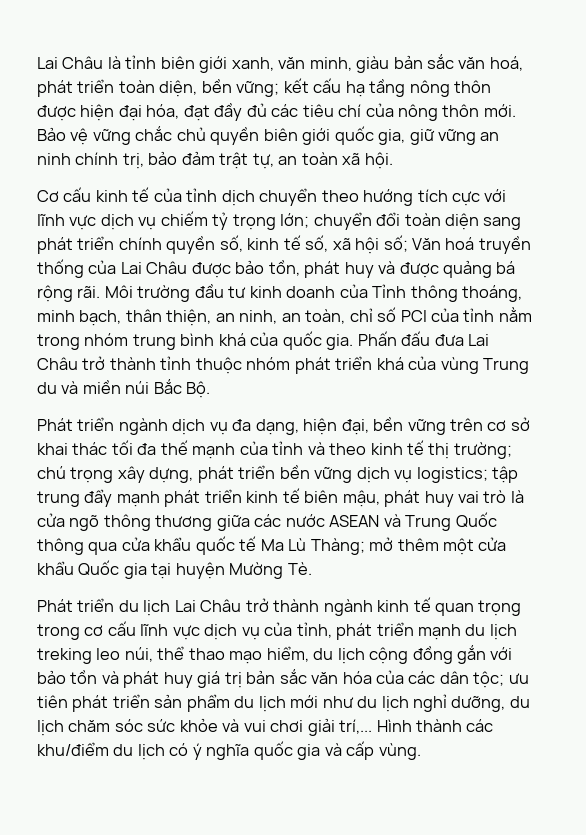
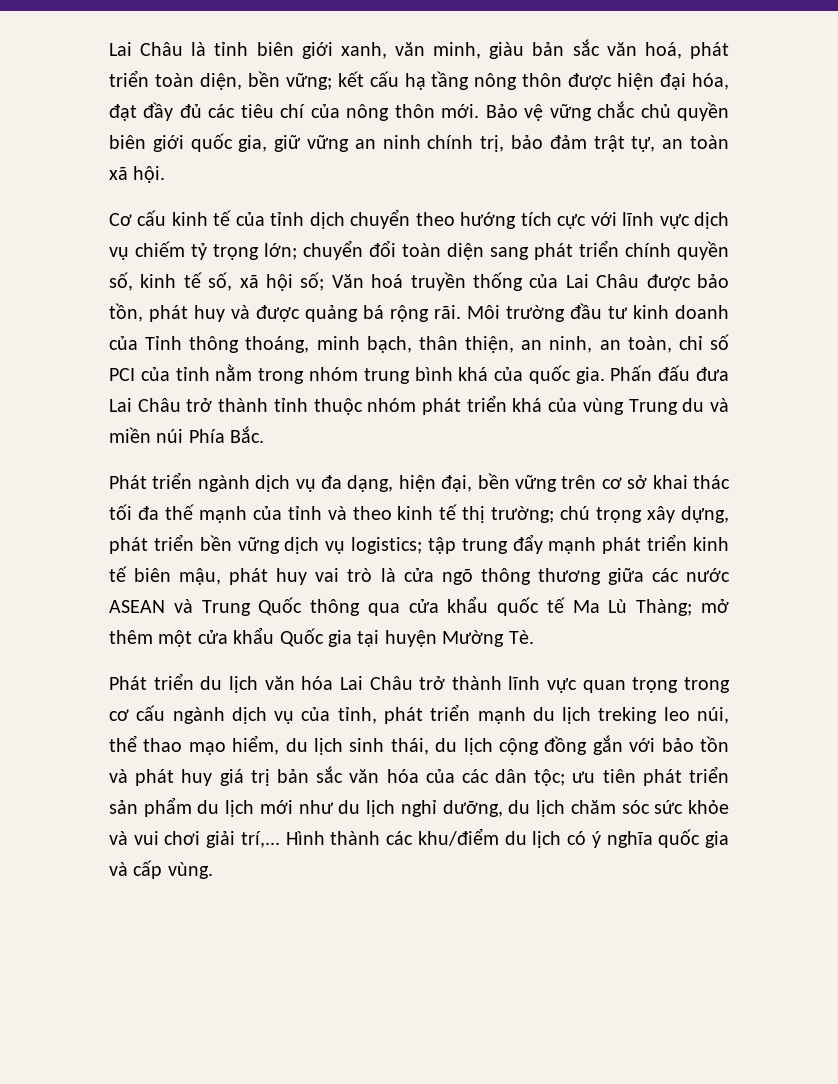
- Phấn đấu đưa Lai Châu trở thành tỉnh thuộc nhóm phát triển khá của vùng Trung du và miền núi Bắc Bộ.
+ Phấn đấu đưa Lai Châu trở thành tỉnh thuộc nhóm phát triển khá của vùng Trung du và miền núi Phía Bắc.
- Phát triển du lịch Lai Châu trở thành ngành kinh tế quan trọng trong cơ cấu lĩnh vực dịch vụ của tỉnh, phát triển mạnh du lịch treking leo núi, thể thao mạo hiểm, du lịch cộng đồng gắn với bảo tồn và phát huy giá trị bản sắc văn hóa của các dân tộc;
+ Phát triển du lịch văn hóa Lai Châu trở thành lĩnh vực quan trọng trong cơ cấu ngành dịch vụ của tỉnh, phát triển mạnh du lịch treking leo núi, thể thao mạo hiểm, du lịch sinh thái, du lịch cộng đồng gắn với bảo tồn và phát huy giá trị bản sắc văn hóa của các dân tộc;

